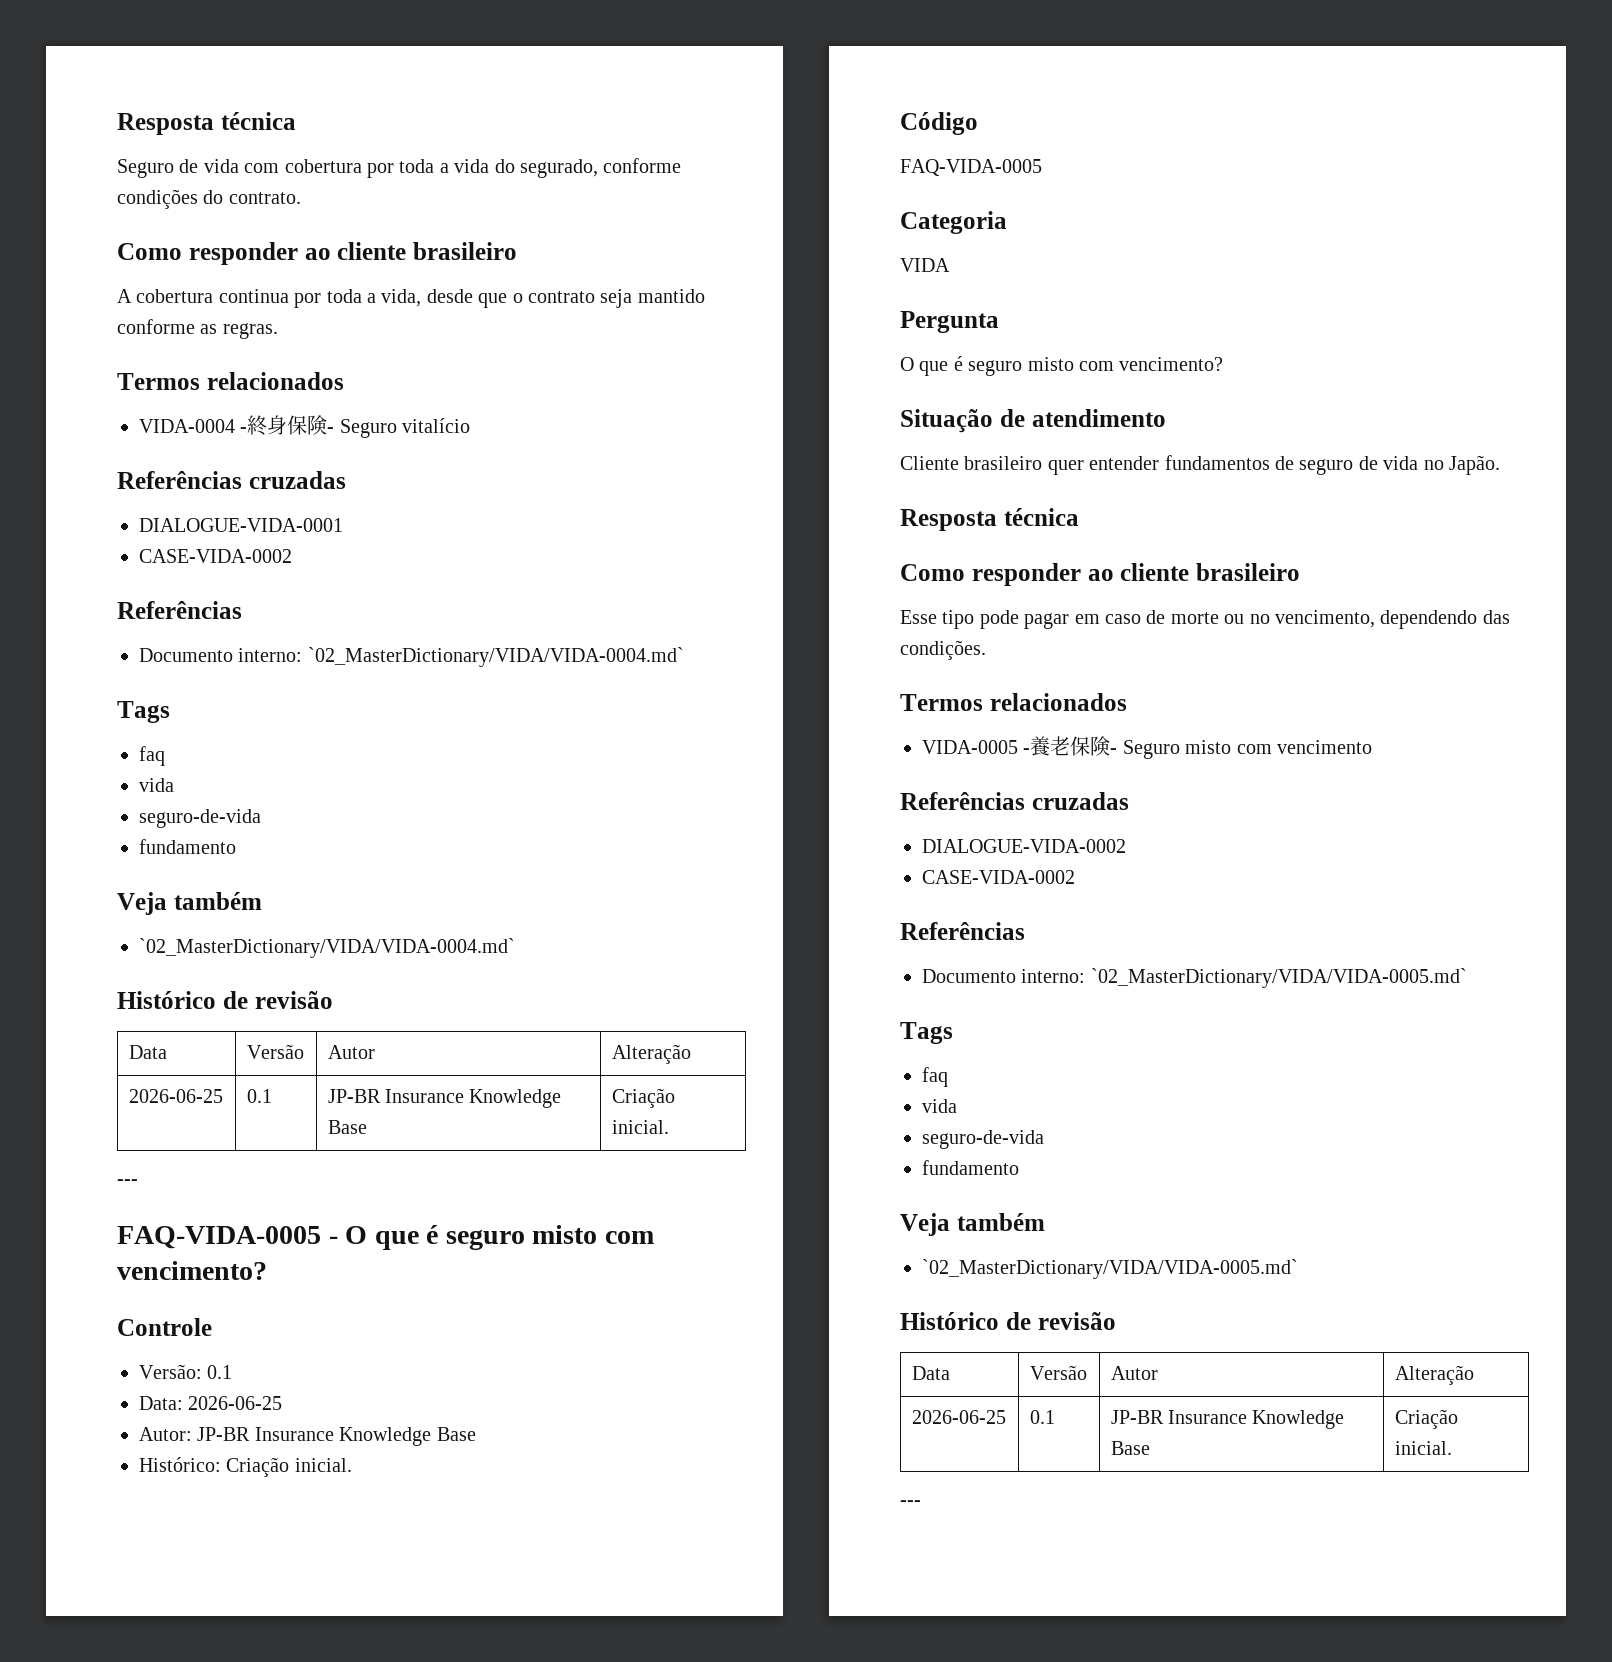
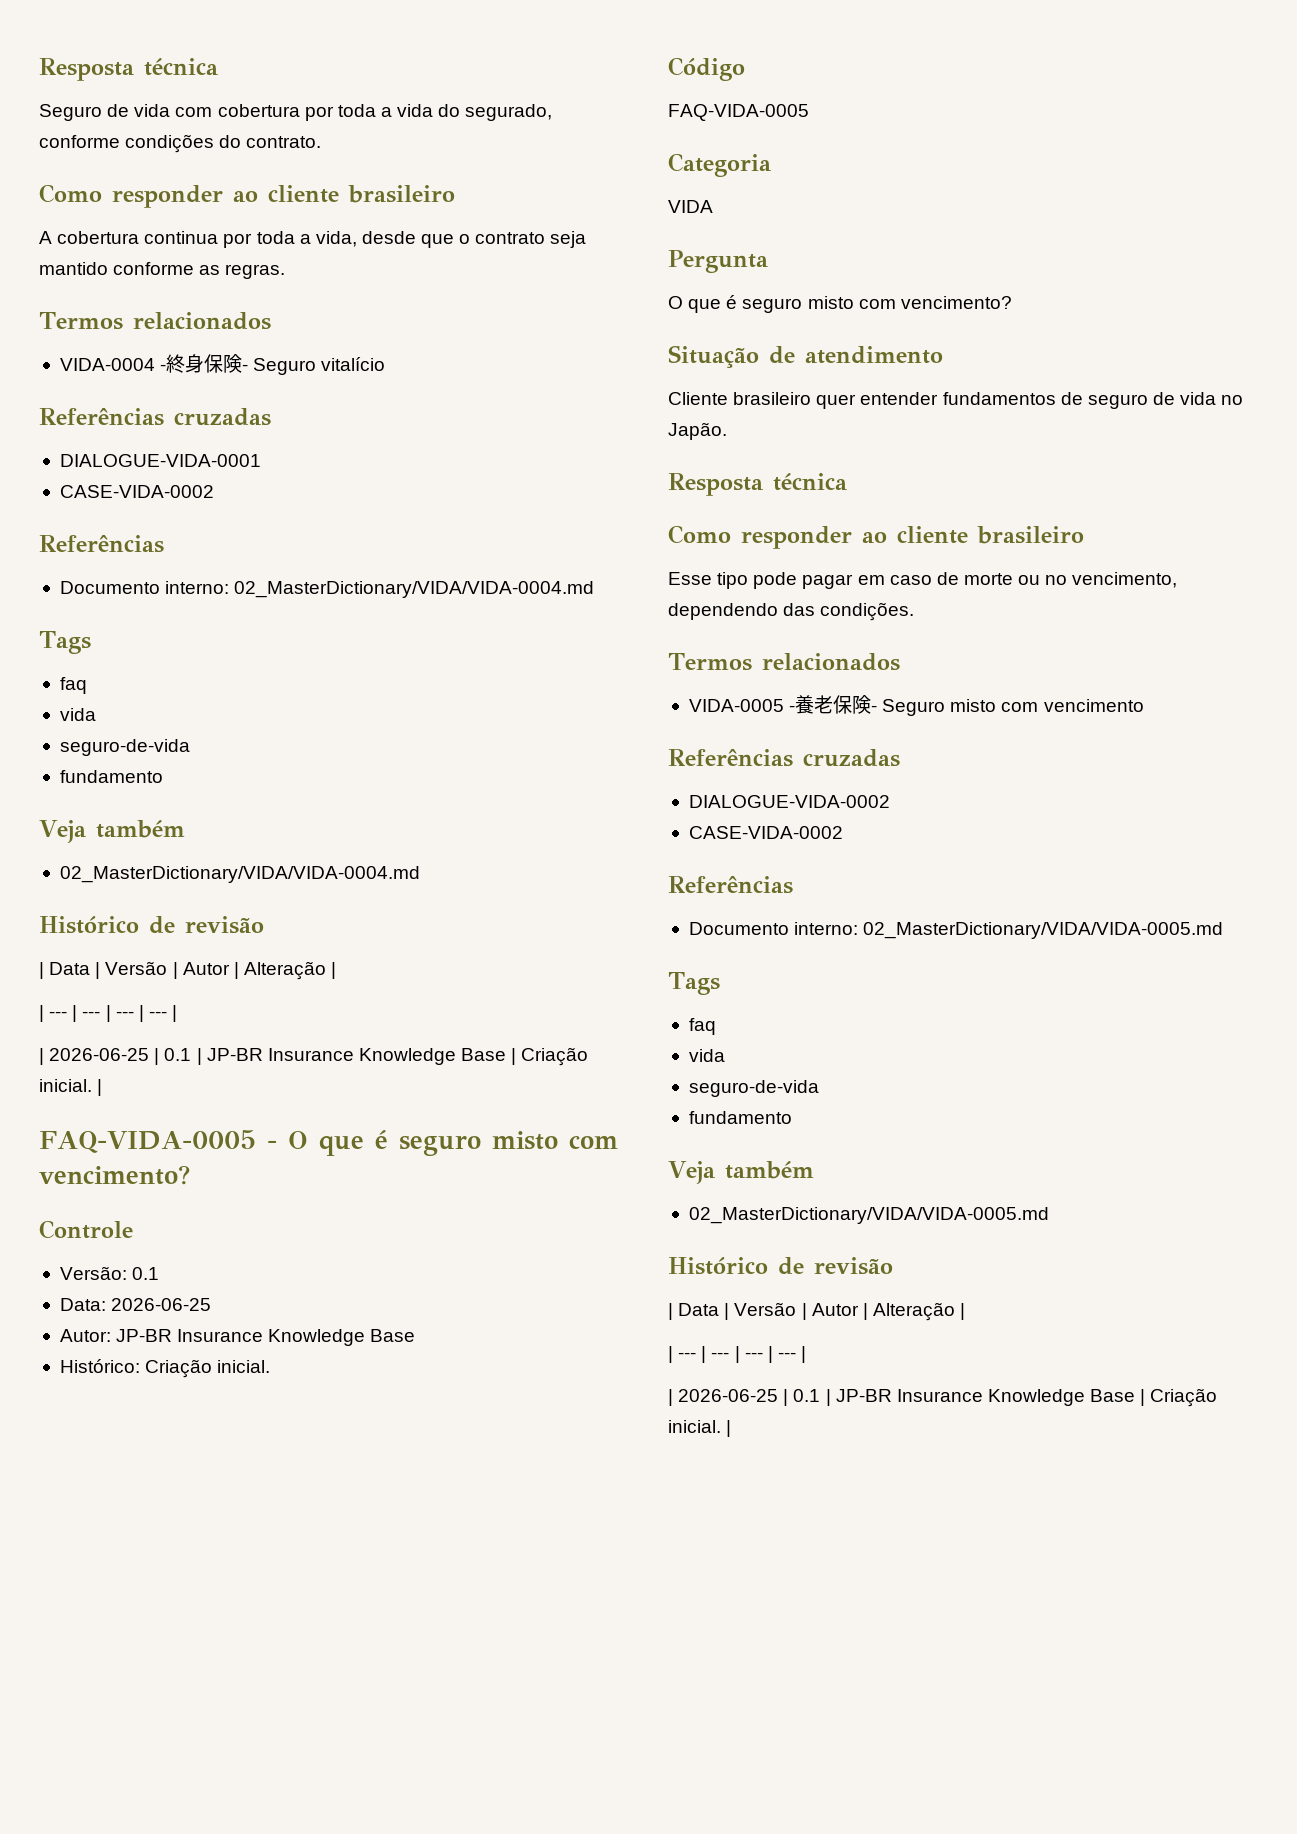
- Documento interno: `02_MasterDictionary/VIDA/VIDA-0004.md`
+ Documento interno: 02_MasterDictionary/VIDA/VIDA-0004.md
  Tags
  faq
  vida
  seguro-de-vida
  fundamento
  Veja também
- `02_MasterDictionary/VIDA/VIDA-0004.md`
+ 02_MasterDictionary/VIDA/VIDA-0004.md
  Histórico de revisão
- Data | Versão | Autor | Alteração
- 2026-06-25 | 0.1 | JP-BR Insurance Knowledge Base | Criação inicial.
- ---
+ | Data | Versão | Autor | Alteração |
+ | --- | --- | --- | --- |
+ | 2026-06-25 | 0.1 | JP-BR Insurance Knowledge Base | Criação inicial. |
- Documento interno: `02_MasterDictionary/VIDA/VIDA-0005.md`
+ Documento interno: 02_MasterDictionary/VIDA/VIDA-0005.md
  Tags
  faq
  vida
  seguro-de-vida
  fundamento
  Veja também
- `02_MasterDictionary/VIDA/VIDA-0005.md`
+ 02_MasterDictionary/VIDA/VIDA-0005.md
  Histórico de revisão
- Data | Versão | Autor | Alteração
- 2026-06-25 | 0.1 | JP-BR Insurance Knowledge Base | Criação inicial.
- ---
+ | Data | Versão | Autor | Alteração |
+ | --- | --- | --- | --- |
+ | 2026-06-25 | 0.1 | JP-BR Insurance Knowledge Base | Criação inicial. |

